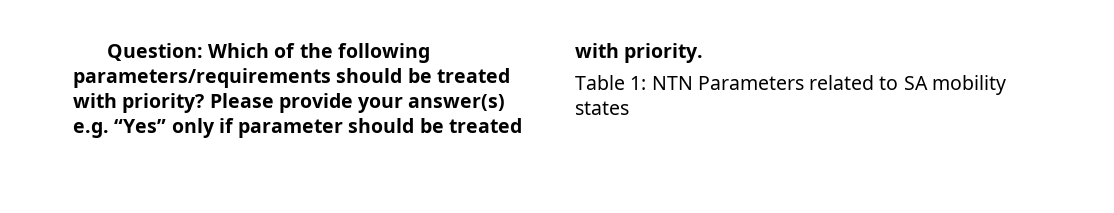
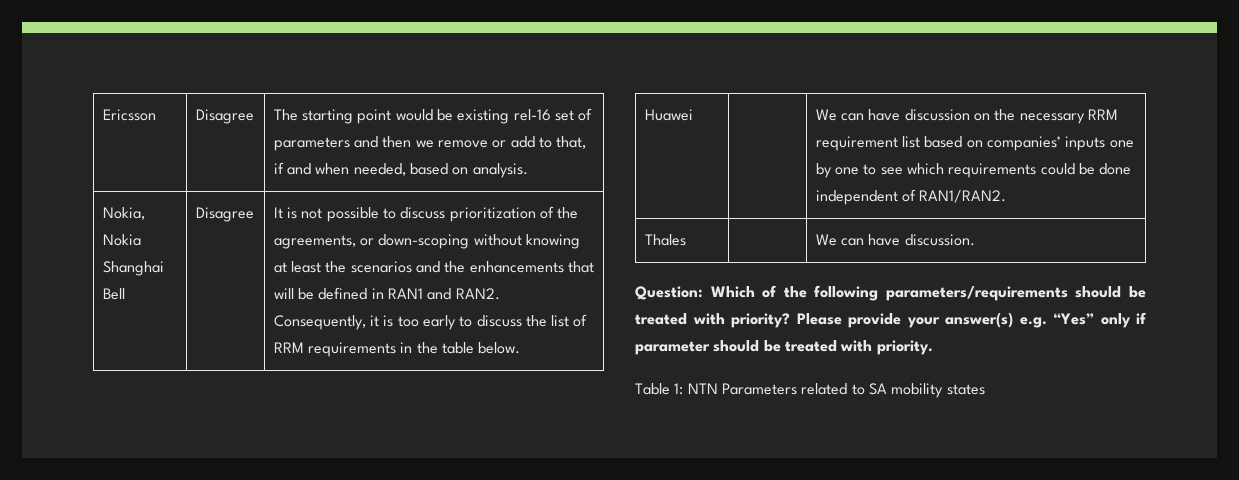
+ Ericsson | Disagree | The starting point would be existing rel-16 set of parameters and then we remove or add to that, if and when needed, based on analysis.
+ Nokia, Nokia Shanghai Bell | Disagree | It is not possible to discuss prioritization of the agreements, or down-scoping without knowing at least the scenarios and the enhancements that will be defined in RAN1 and RAN2. Consequently, it is too early to discuss the list of RRM requirements in the table below.
+ Huawei | | We can have discussion on the necessary RRM requirement list based on companies’ inputs one by one to see which requirements could be done independent of RAN1/RAN2.
+ Thales | | We can have discussion.

